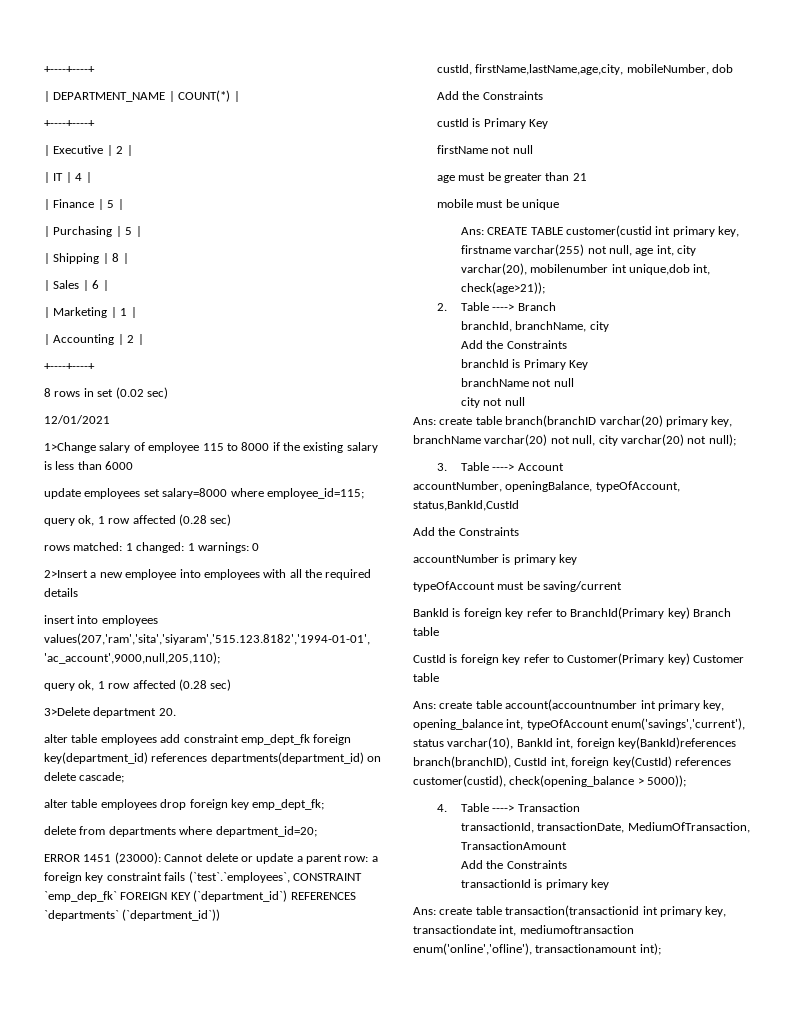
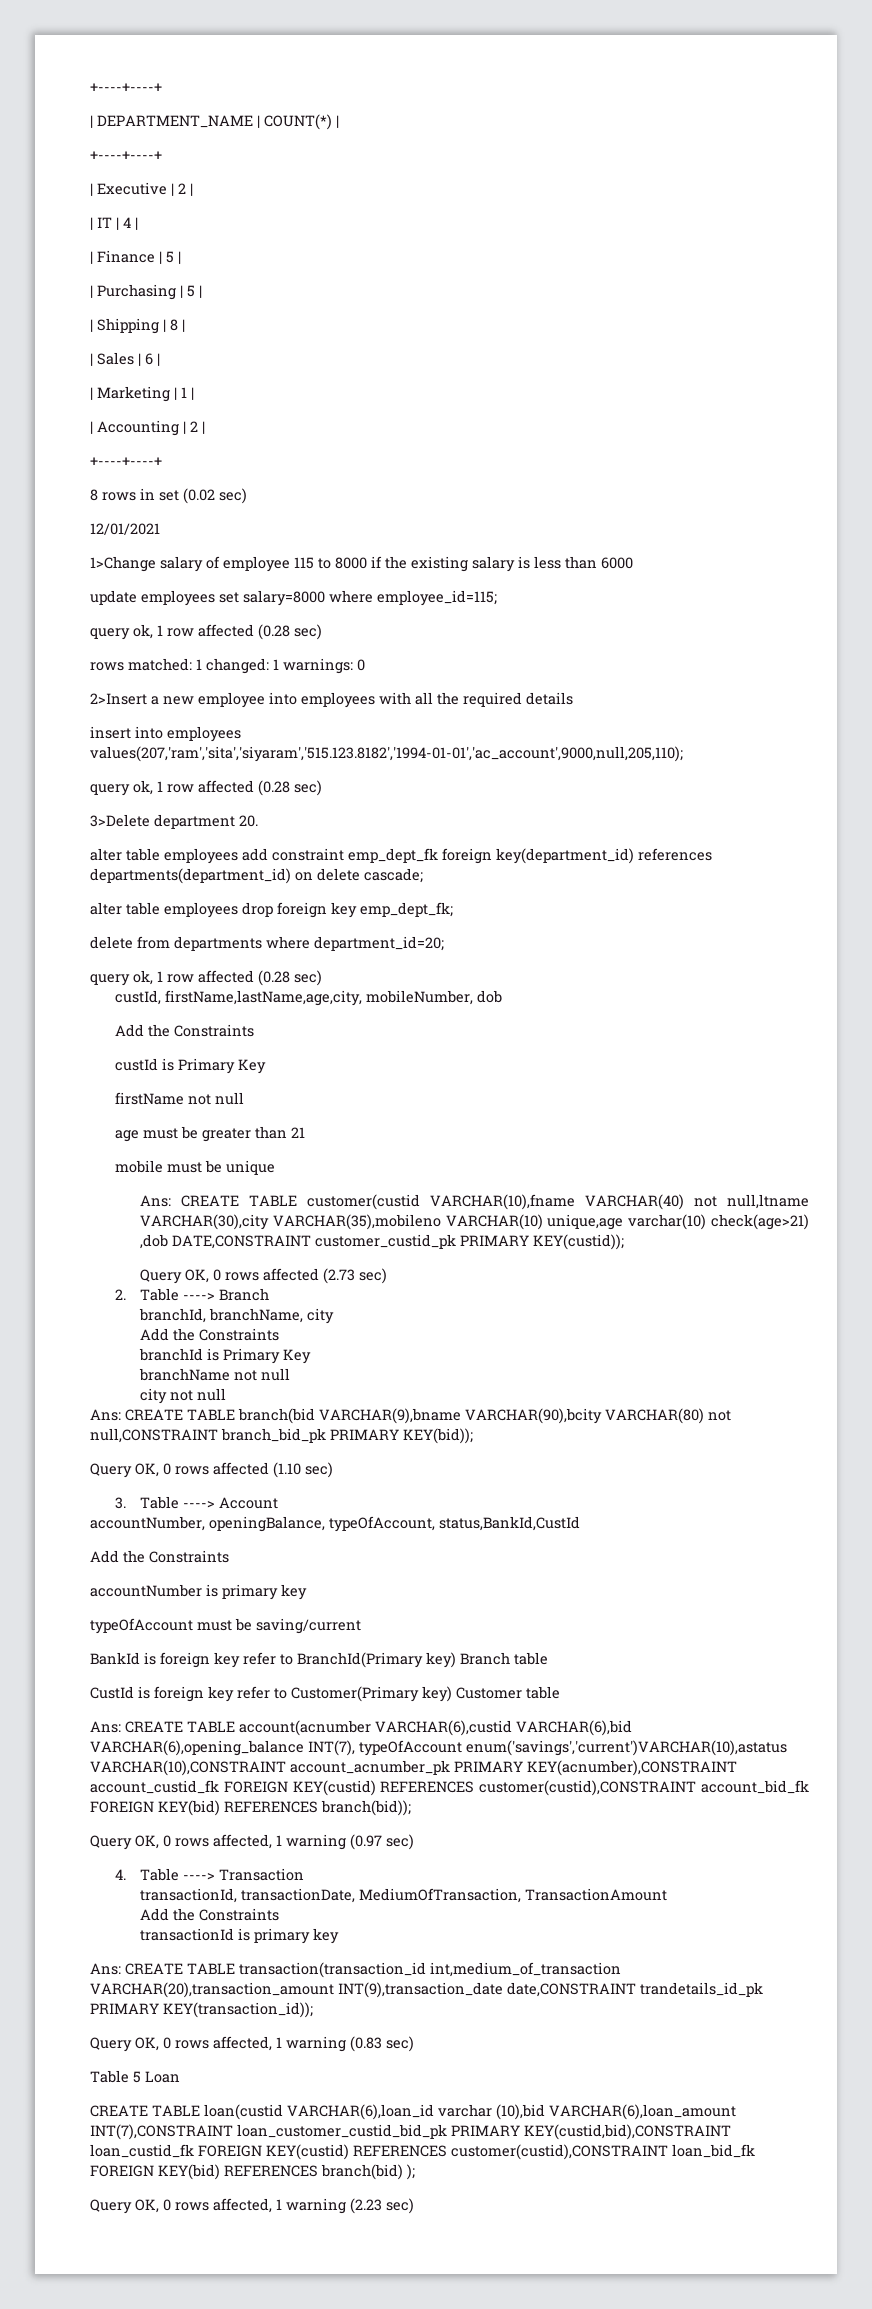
  delete from departments where department_id=20;
- ERROR 1451 (23000): Cannot delete or update a parent row: a foreign key constraint fails (`test`.`employees`, CONSTRAINT `emp_dep_fk` FOREIGN KEY (`department_id`) REFERENCES `departments` (`department_id`))
+ query ok, 1 row affected (0.28 sec)
- Ans: CREATE TABLE customer(custid int primary key, firstname varchar(255) not null, age int, city varchar(20), mobilenumber int unique,dob int, check(age>21));
+ Ans: CREATE TABLE customer(custid VARCHAR(10),fname VARCHAR(40) not null,ltname VARCHAR(30),city VARCHAR(35),mobileno VARCHAR(10) unique,age varchar(10) check(age>21) ,dob DATE,CONSTRAINT customer_custid_pk PRIMARY KEY(custid));
+ Query OK, 0 rows affected (2.73 sec)
- Ans: create table branch(branchID varchar(20) primary key, branchName varchar(20) not null, city varchar(20) not null);
+ Ans: CREATE TABLE branch(bid VARCHAR(9),bname VARCHAR(90),bcity VARCHAR(80) not null,CONSTRAINT branch_bid_pk PRIMARY KEY(bid));
+ Query OK, 0 rows affected (1.10 sec)
- Ans: create table account(accountnumber int primary key, opening_balance int, typeOfAccount enum('savings','current'), status varchar(10), BankId int, foreign key(BankId)references branch(branchID), CustId int, foreign key(CustId) references customer(custid), check(opening_balance > 5000));
+ Ans: CREATE TABLE account(acnumber VARCHAR(6),custid VARCHAR(6),bid VARCHAR(6),opening_balance INT(7), typeOfAccount enum('savings','current')VARCHAR(10),astatus VARCHAR(10),CONSTRAINT account_acnumber_pk PRIMARY KEY(acnumber),CONSTRAINT account_custid_fk FOREIGN KEY(custid) REFERENCES customer(custid),CONSTRAINT account_bid_fk FOREIGN KEY(bid) REFERENCES branch(bid));
+ Query OK, 0 rows affected, 1 warning (0.97 sec)
- Ans: create table transaction(transactionid int primary key, transactiondate int, mediumoftransaction enum('online','ofline'), transactionamount int);
+ Ans: CREATE TABLE transaction(transaction_id int,medium_of_transaction VARCHAR(20),transaction_amount INT(9),transaction_date date,CONSTRAINT trandetails_id_pk PRIMARY KEY(transaction_id));
+ Query OK, 0 rows affected, 1 warning (0.83 sec)
+ Table 5 Loan
+ CREATE TABLE loan(custid VARCHAR(6),loan_id varchar (10),bid VARCHAR(6),loan_amount INT(7),CONSTRAINT loan_customer_custid_bid_pk PRIMARY KEY(custid,bid),CONSTRAINT loan_custid_fk FOREIGN KEY(custid) REFERENCES customer(custid),CONSTRAINT loan_bid_fk FOREIGN KEY(bid) REFERENCES branch(bid) );
+ Query OK, 0 rows affected, 1 warning (2.23 sec)

